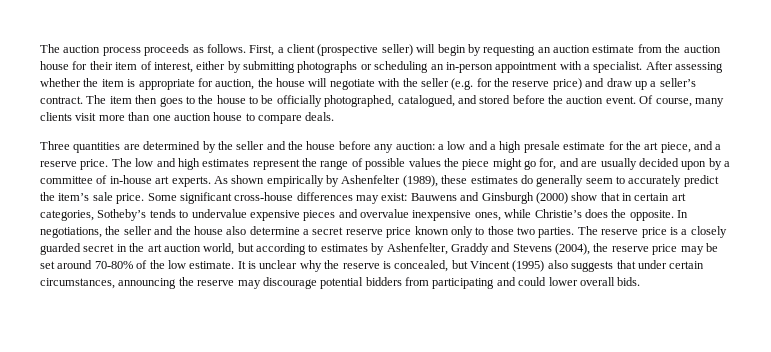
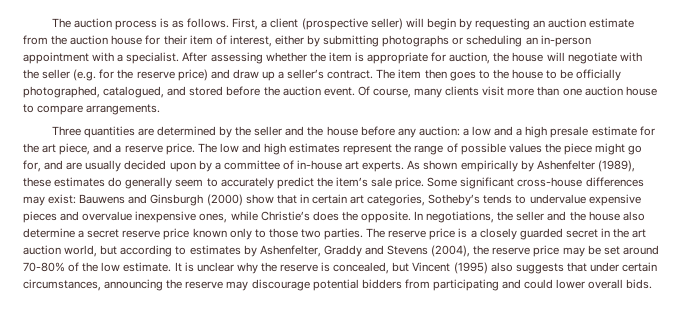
- The auction process proceeds as follows.
+ The auction process is as follows.
- Of course, many clients visit more than one auction house to compare deals.
+ Of course, many clients visit more than one auction house to compare arrangements.

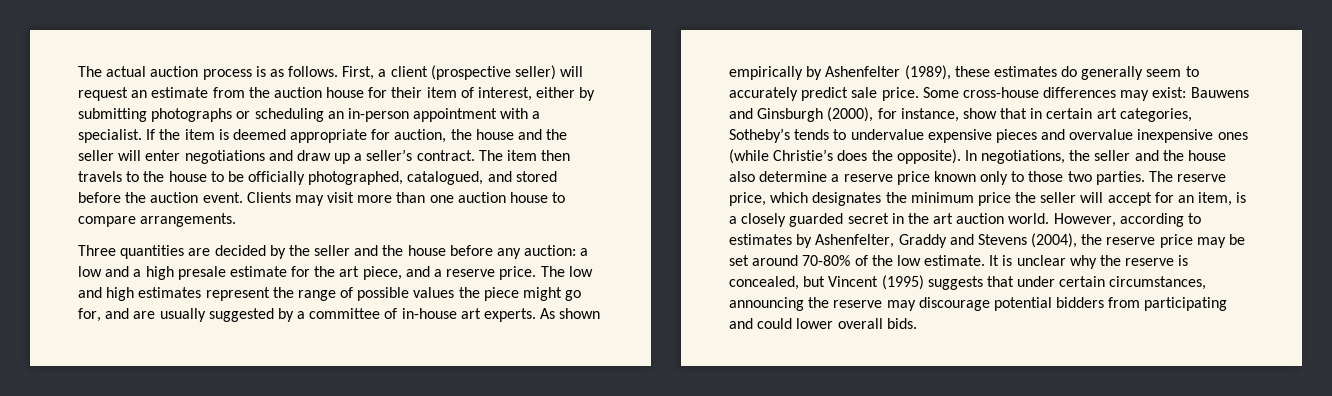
- The auction process is as follows.
+ The actual auction process is as follows.
- First, a client (prospective seller) will begin by requesting an auction estimate from the auction house for their item of interest, either by submitting photographs or scheduling an in-person appointment with a specialist.
+ First, a client (prospective seller) will request an estimate from the auction house for their item of interest, either by submitting photographs or scheduling an in-person appointment with a specialist.
- After assessing whether the item is appropriate for auction, the house will negotiate with the seller (e.g. for the reserve price) and draw up a seller’s contract.
+ If the item is deemed appropriate for auction, the house and the seller will enter negotiations and draw up a seller’s contract.
- The item then goes to the house to be officially photographed, catalogued, and stored before the auction event.
+ The item then travels to the house to be officially photographed, catalogued, and stored before the auction event.
- Of course, many clients visit more than one auction house to compare arrangements.
+ Clients may visit more than one auction house to compare arrangements.
- Three quantities are determined by the seller and the house before any auction: a low and a high presale estimate for the art piece, and a reserve price.
+ Three quantities are decided by the seller and the house before any auction: a low and a high presale estimate for the art piece, and a reserve price.
- The low and high estimates represent the range of possible values the piece might go for, and are usually decided upon by a committee of in-house art experts.
+ The low and high estimates represent the range of possible values the piece might go for, and are usually suggested by a committee of in-house art experts.
- As shown empirically by Ashenfelter (1989), these estimates do generally seem to accurately predict the item’s sale price.
+ As shown empirically by Ashenfelter (1989), these estimates do generally seem to accurately predict sale price.
- Some significant cross-house differences may exist: Bauwens and Ginsburgh (2000) show that in certain art categories, Sotheby’s tends to undervalue expensive pieces and overvalue inexpensive ones, while Christie’s does the opposite.
+ Some cross-house differences may exist: Bauwens and Ginsburgh (2000), for instance, show that in certain art categories, Sotheby’s tends to undervalue expensive pieces and overvalue inexpensive ones (while Christie’s does the opposite).
- In negotiations, the seller and the house also determine a secret reserve price known only to those two parties.
+ In negotiations, the seller and the house also determine a reserve price known only to those two parties.
- The reserve price is a closely guarded secret in the art auction world, but according to estimates by Ashenfelter, Graddy and Stevens (2004), the reserve price may be set around 70-80% of the low estimate.
+ The reserve price, which designates the minimum price the seller will accept for an item, is a closely guarded secret in the art auction world. However, according to estimates by Ashenfelter, Graddy and Stevens (2004), the reserve price may be set around 70-80% of the low estimate.
- It is unclear why the reserve is concealed, but Vincent (1995) also suggests that under certain circumstances, announcing the reserve may discourage potential bidders from participating and could lower overall bids.
+ It is unclear why the reserve is concealed, but Vincent (1995) suggests that under certain circumstances, announcing the reserve may discourage potential bidders from participating and could lower overall bids.

